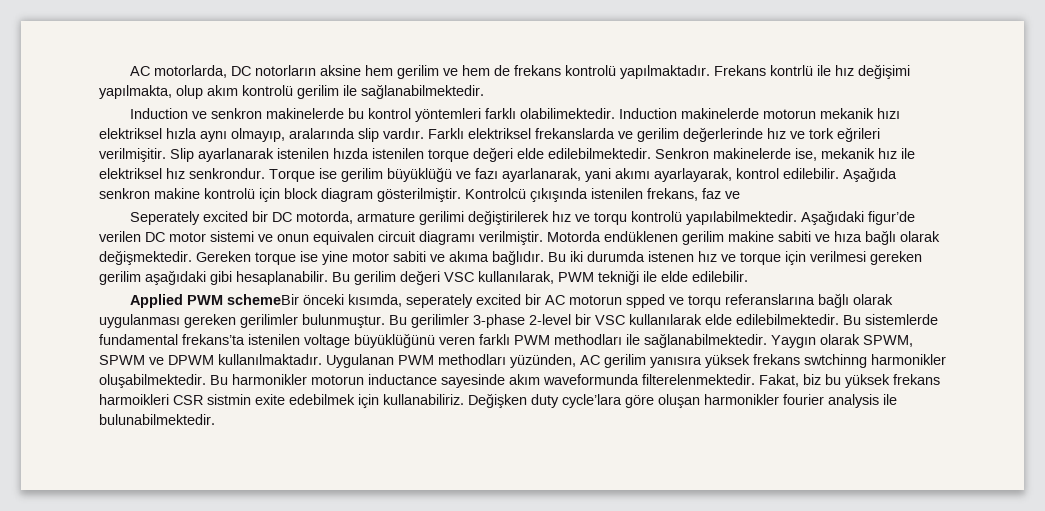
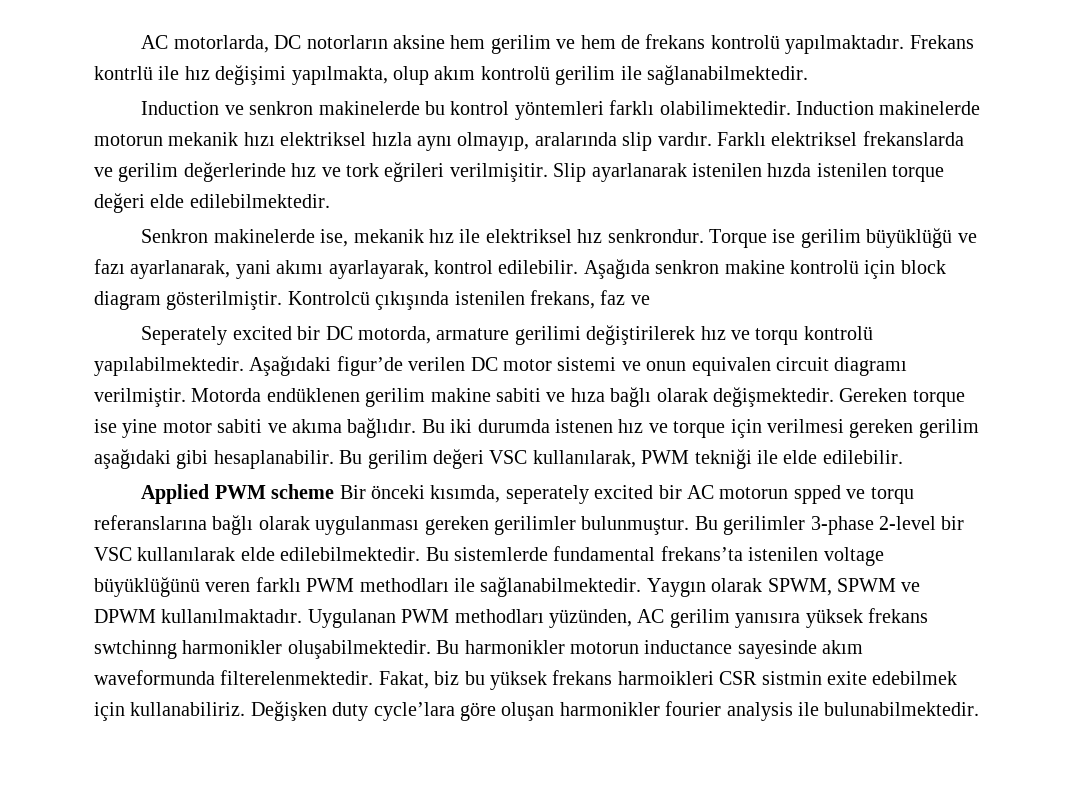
- Slip ayarlanarak istenilen hızda istenilen torque değeri elde edilebilmektedir. Senkron makinelerde ise, mekanik hız ile elektriksel hız senkrondur.
+ Slip ayarlanarak istenilen hızda istenilen torque değeri elde edilebilmektedir.
+ Senkron makinelerde ise, mekanik hız ile elektriksel hız senkrondur.
- Applied PWM schemeBir önceki kısımda, seperately excited bir AC motorun spped ve torqu referanslarına bağlı olarak uygulanması gereken gerilimler bulunmuştur.
+ Applied PWM scheme Bir önceki kısımda, seperately excited bir AC motorun spped ve torqu referanslarına bağlı olarak uygulanması gereken gerilimler bulunmuştur.

